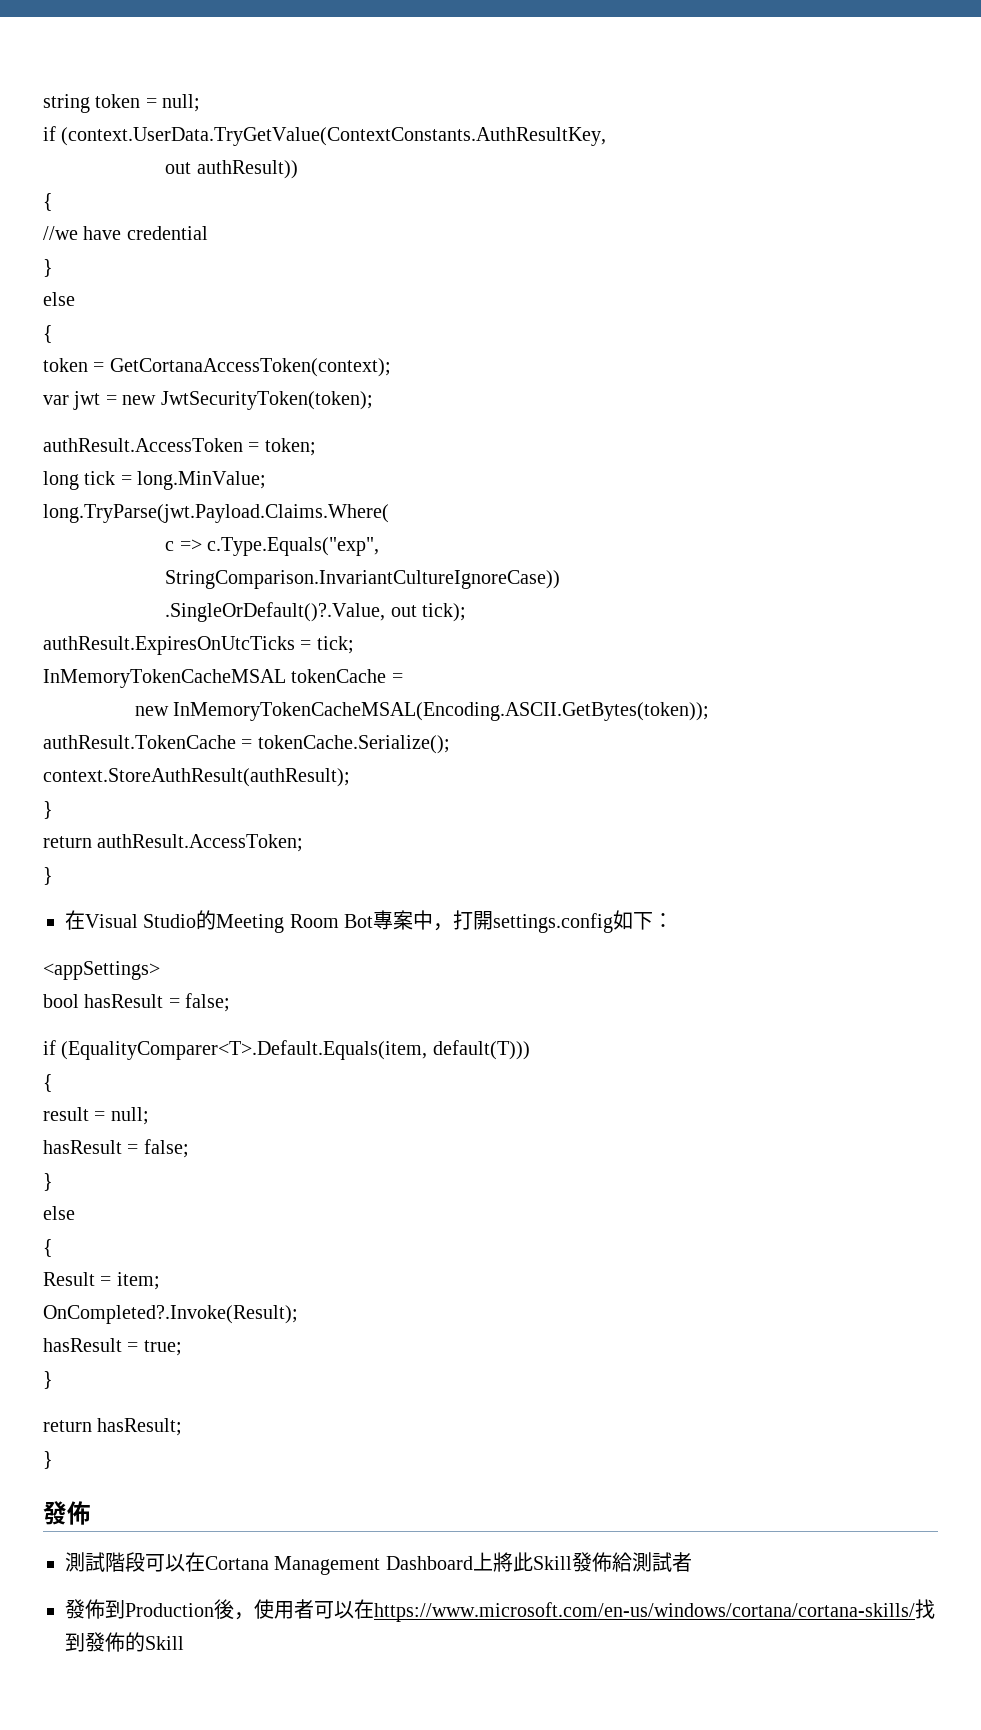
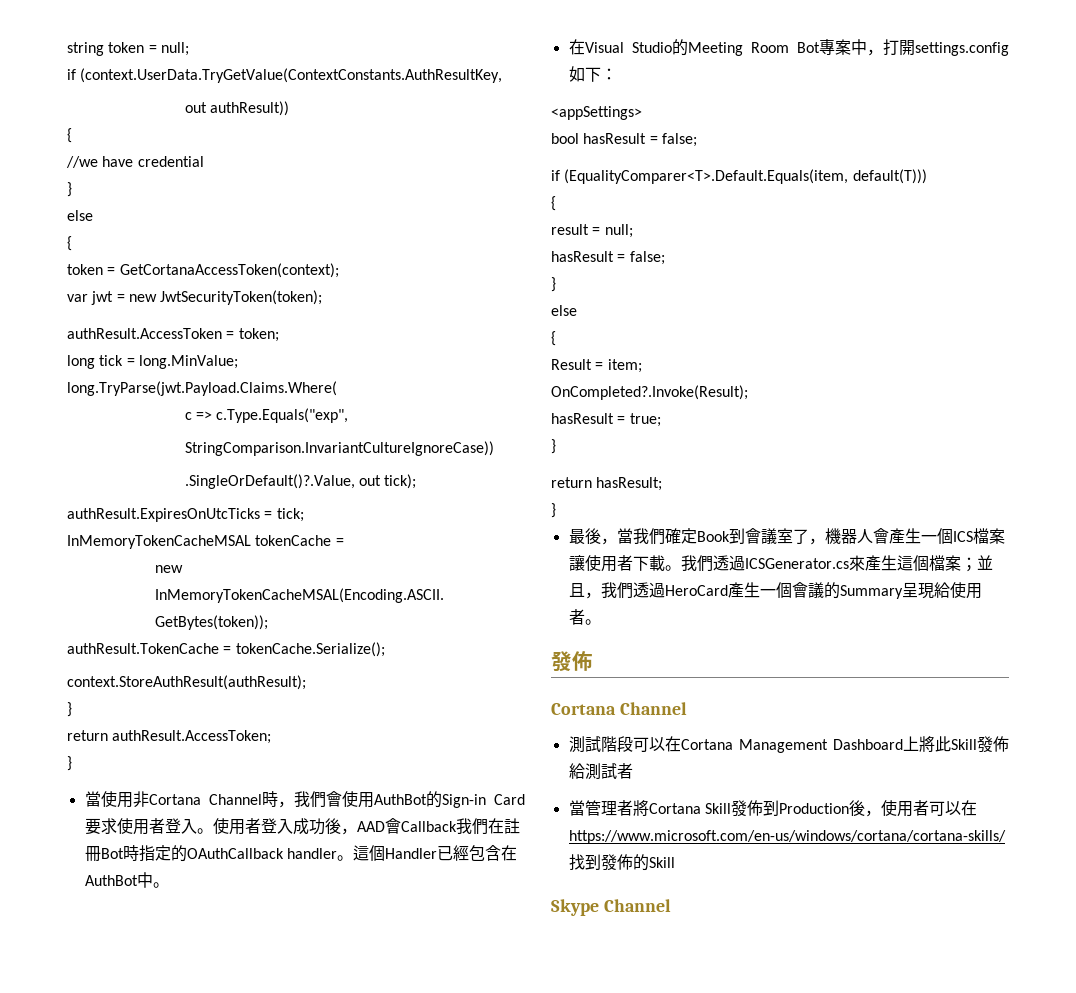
+ 當使用非Cortana Channel時，我們會使用AuthBot的Sign-in Card要求使用者登入。使用者登入成功後，AAD會Callback我們在註冊Bot時指定的OAuthCallback handler。這個Handler已經包含在AuthBot中。
  return hasResult;
  }
+ 最後，當我們確定Book到會議室了，機器人會產生一個ICS檔案讓使用者下載。我們透過ICSGenerator.cs來產生這個檔案；並且，我們透過HeroCard產生一個會議的Summary呈現給使用者。
  發佈
+ Cortana Channel
- 發佈到Production後，使用者可以在https://www.microsoft.com/en-us/windows/cortana/cortana-skills/找到發佈的Skill
+ 當管理者將Cortana Skill發佈到Production後，使用者可以在https://www.microsoft.com/en-us/windows/cortana/cortana-skills/找到發佈的Skill
+ Skype Channel

